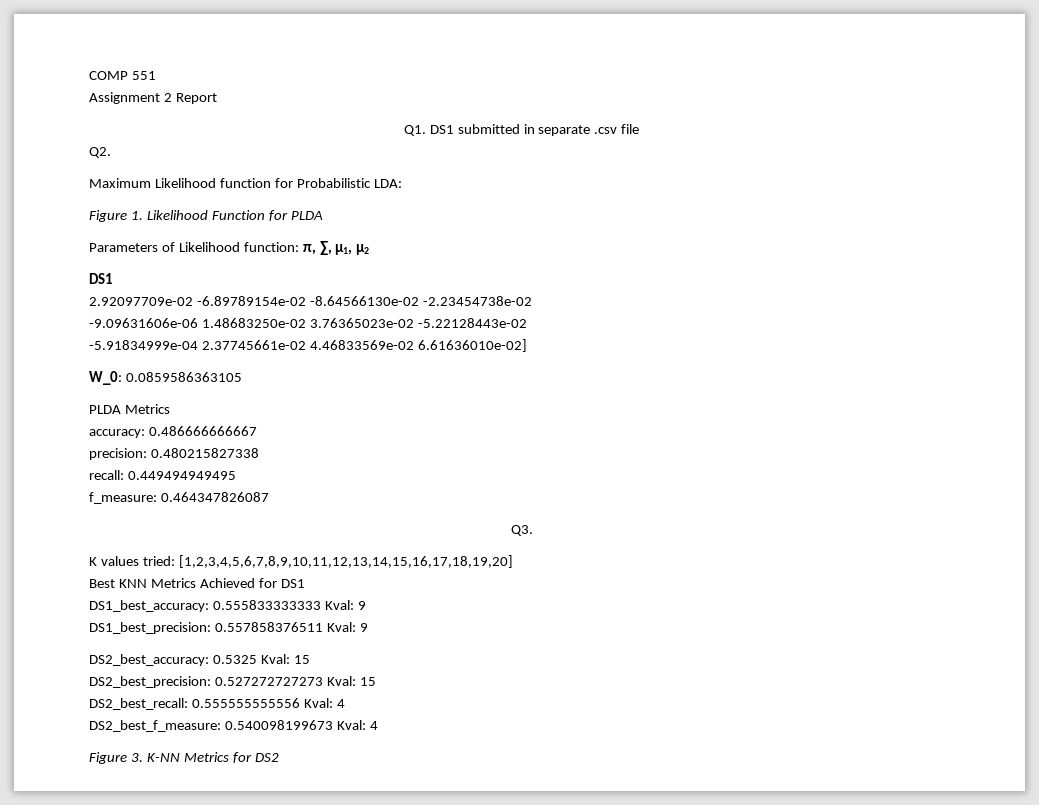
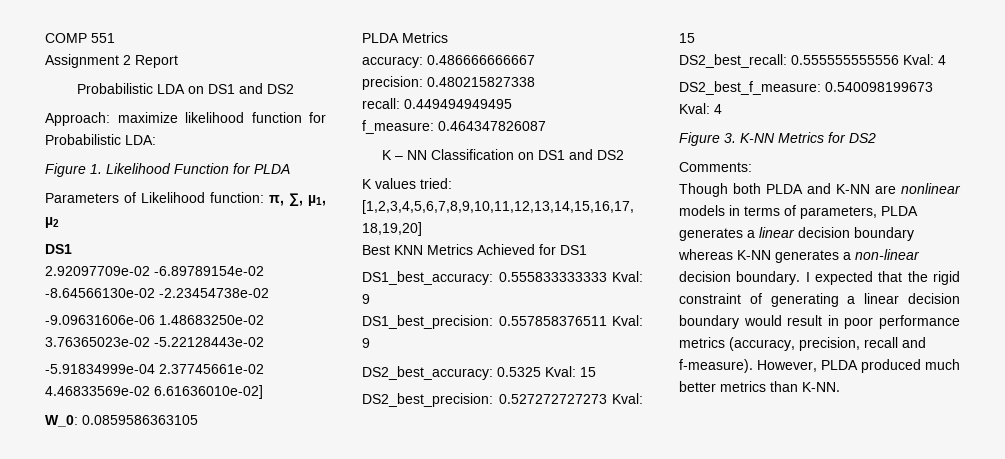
- Q1. DS1 submitted in separate .csv file
- Q2.
- Maximum Likelihood function for Probabilistic LDA:
+ Probabilistic LDA on DS1 and DS2
+ Approach: maximize likelihood function for Probabilistic LDA:
- Q3.
+ K – NN Classification on DS1 and DS2
+ Comments:
+ Though both PLDA and K-NN are nonlinear models in terms of parameters, PLDA generates a linear decision boundary whereas K-NN generates a non-linear decision boundary. I expected that the rigid constraint of generating a linear decision boundary would result in poor performance metrics (accuracy, precision, recall and f-measure). However, PLDA produced much better metrics than K-NN.

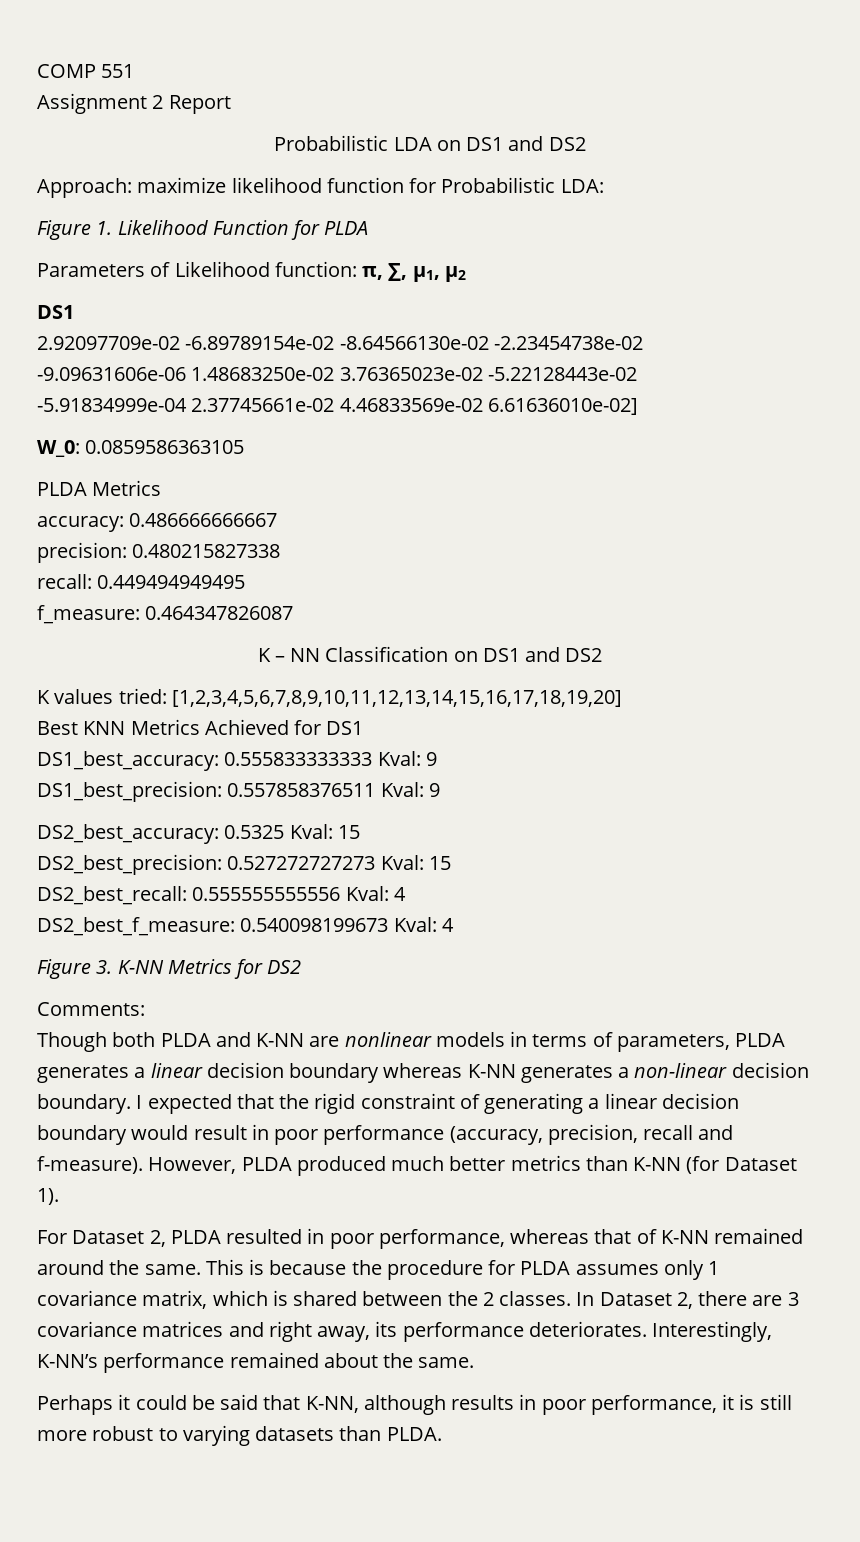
- I expected that the rigid constraint of generating a linear decision boundary would result in poor performance metrics (accuracy, precision, recall and f-measure).
+ I expected that the rigid constraint of generating a linear decision boundary would result in poor performance (accuracy, precision, recall and f-measure).
- However, PLDA produced much better metrics than K-NN.
+ However, PLDA produced much better metrics than K-NN (for Dataset 1).
+ For Dataset 2, PLDA resulted in poor performance, whereas that of K-NN remained around the same. This is because the procedure for PLDA assumes only 1 covariance matrix, which is shared between the 2 classes. In Dataset 2, there are 3 covariance matrices and right away, its performance deteriorates. Interestingly, K-NN’s performance remained about the same.
+ Perhaps it could be said that K-NN, although results in poor performance, it is still more robust to varying datasets than PLDA.

